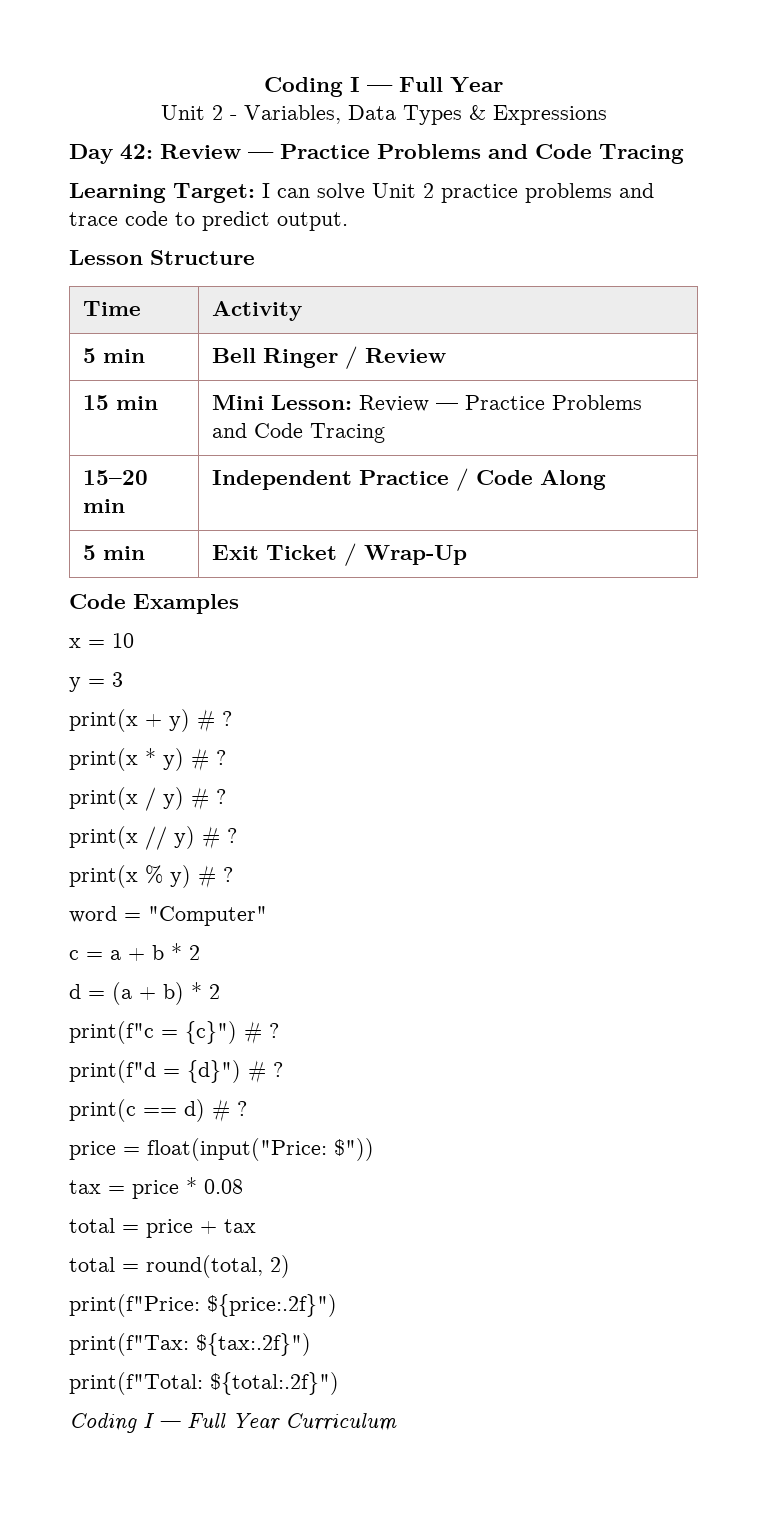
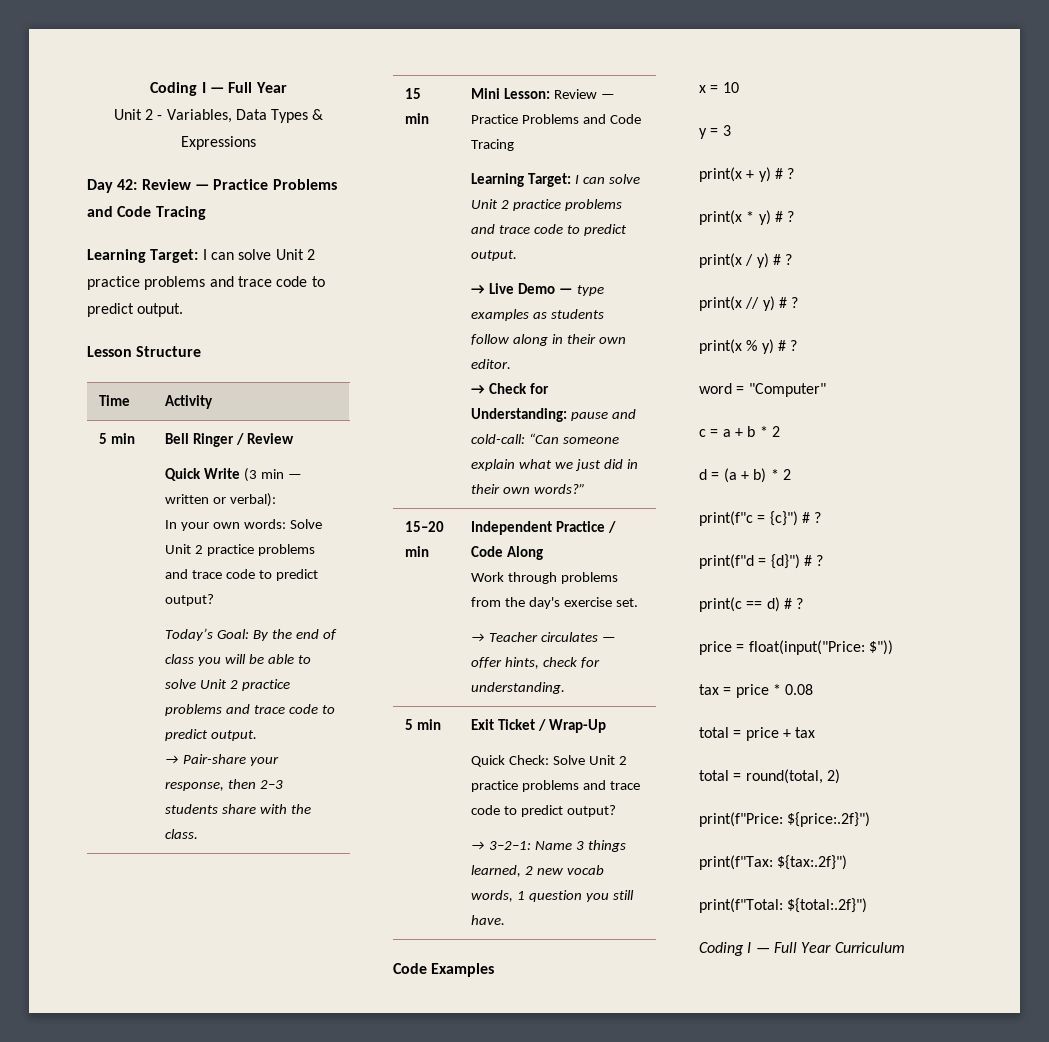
+ Quick Write (3 min — written or verbal):
+ In your own words: Solve Unit 2 practice problems and trace code to predict output?
+ Today’s Goal: By the end of class you will be able to solve Unit 2 practice problems and trace code to predict output.
+ → Pair-share your response, then 2–3 students share with the class.
  Mini Lesson: Review — Practice Problems and Code Tracing
+ Learning Target: I can solve Unit 2 practice problems and trace code to predict output.
+ → Live Demo — type examples as students follow along in their own editor.
+ → Check for Understanding: pause and cold-call: “Can someone explain what we just did in their own words?”
  15–20 min | Independent Practice / Code Along
+ Work through problems from the day's exercise set.
+ → Teacher circulates — offer hints, check for understanding.
  5 min | Exit Ticket / Wrap-Up
+ Quick Check: Solve Unit 2 practice problems and trace code to predict output?
+ → 3–2–1: Name 3 things learned, 2 new vocab words, 1 question you still have.

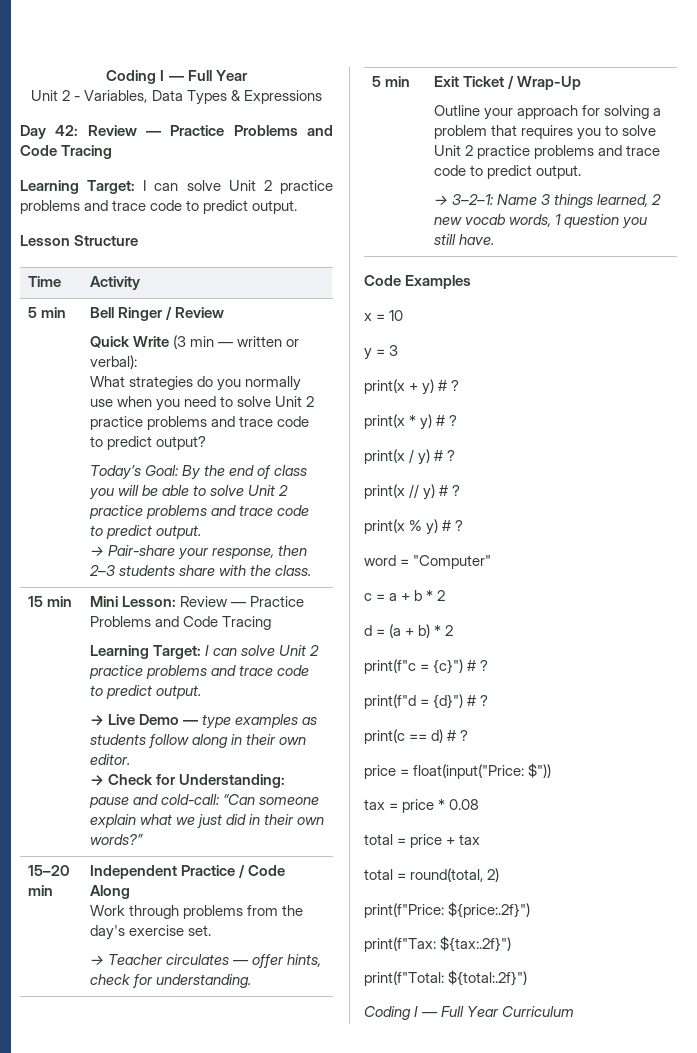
- In your own words: Solve Unit 2 practice problems and trace code to predict output?
+ What strategies do you normally use when you need to solve Unit 2 practice problems and trace code to predict output?
- Quick Check: Solve Unit 2 practice problems and trace code to predict output?
+ Outline your approach for solving a problem that requires you to solve Unit 2 practice problems and trace code to predict output.

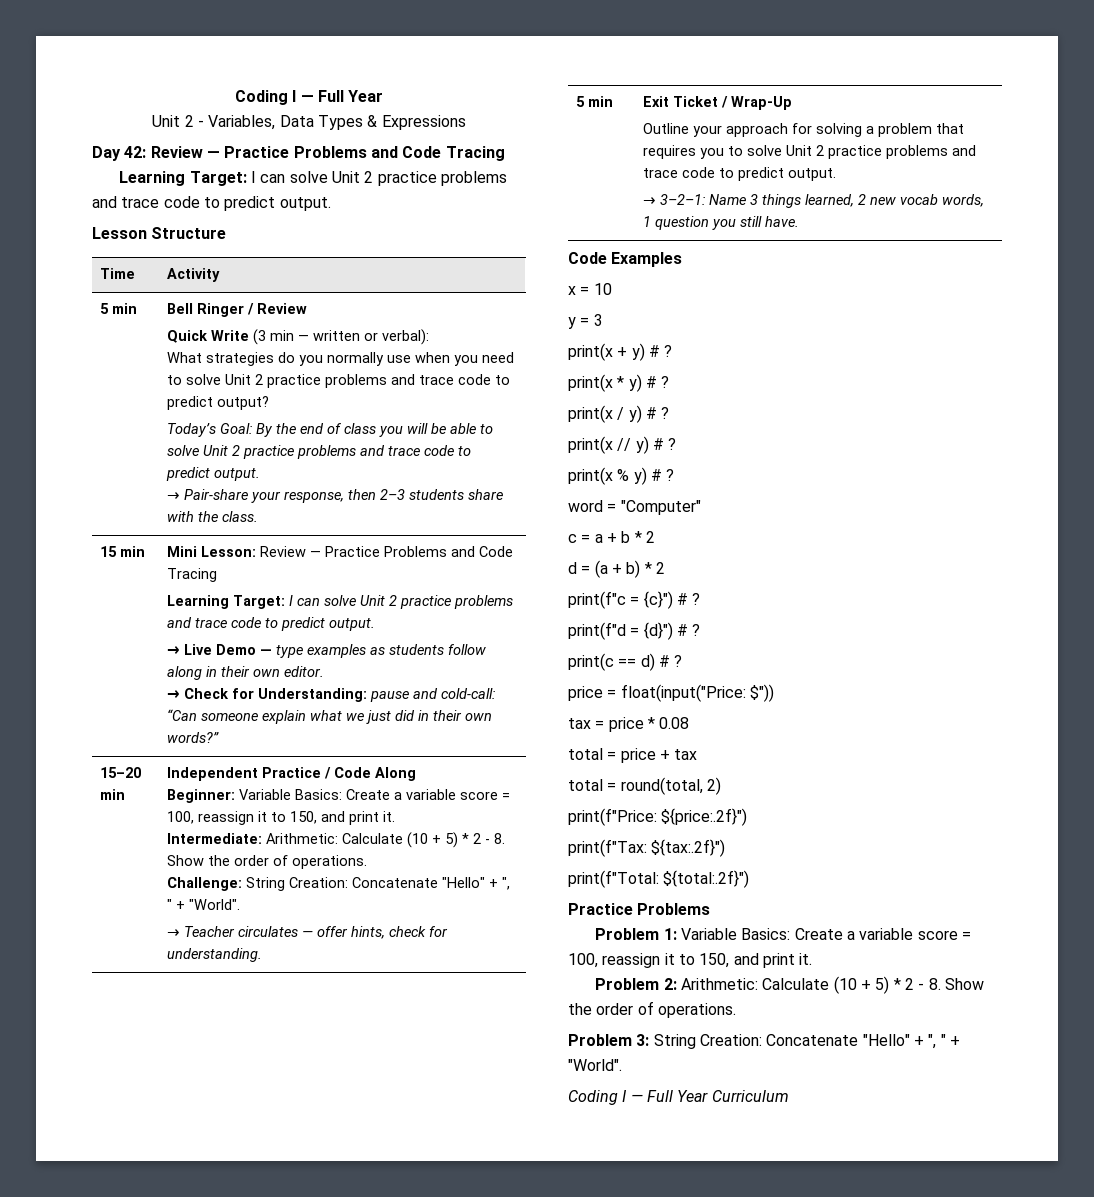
- Work through problems from the day's exercise set.
+ Beginner: Variable Basics: Create a variable score = 100, reassign it to 150, and print it.
+ Intermediate: Arithmetic: Calculate (10 + 5) * 2 - 8. Show the order of operations.
+ Challenge: String Creation: Concatenate "Hello" + ", " + "World".
  print(f"Total: ${total:.2f}")
+ Practice Problems
+ Problem 1: Variable Basics: Create a variable score = 100, reassign it to 150, and print it.
+ Problem 2: Arithmetic: Calculate (10 + 5) * 2 - 8. Show the order of operations.
+ Problem 3: String Creation: Concatenate "Hello" + ", " + "World".

